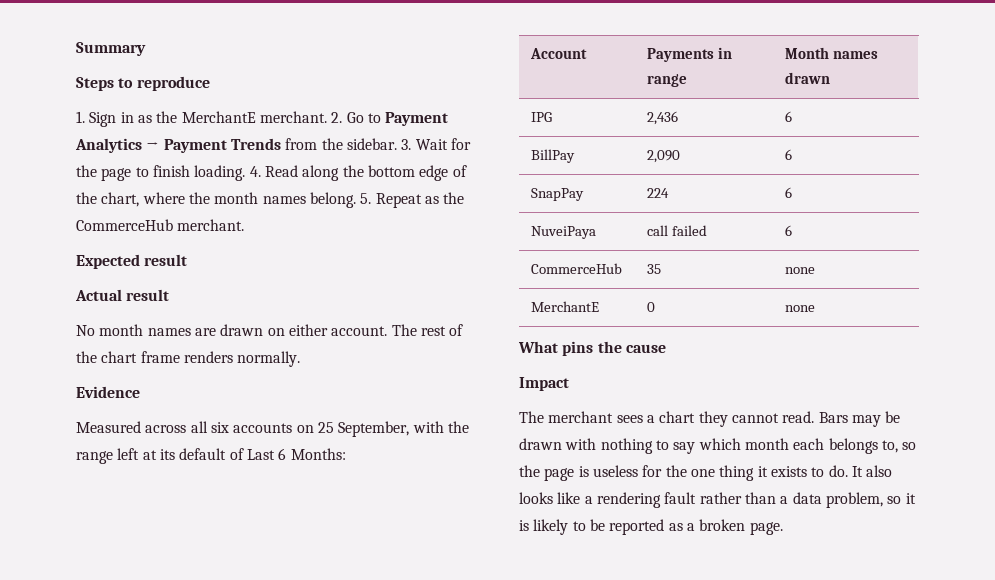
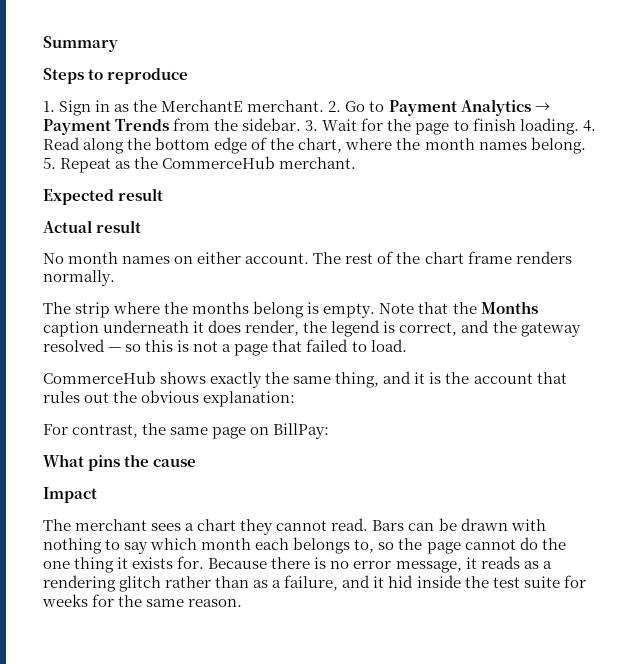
- No month names are drawn on either account.
+ No month names on either account.
- Evidence
- Measured across all six accounts on 25 September, with the range left at its default of Last 6 Months:
- Account | Payments in range | Month names drawn
- IPG | 2,436 | 6
- BillPay | 2,090 | 6
- SnapPay | 224 | 6
- NuveiPaya | call failed | 6
- CommerceHub | 35 | none
- MerchantE | 0 | none
+ The strip where the months belong is empty. Note that the Months caption underneath it does render, the legend is correct, and the gateway resolved — so this is not a page that failed to load.
+ CommerceHub shows exactly the same thing, and it is the account that rules out the obvious explanation:
+ For contrast, the same page on BillPay:
- Bars may be drawn with nothing to say which month each belongs to, so the page is useless for the one thing it exists to do. It also looks like a rendering fault rather than a data problem, so it is likely to be reported as a broken page.
+ Bars can be drawn with nothing to say which month each belongs to, so the page cannot do the one thing it exists for. Because there is no error message, it reads as a rendering glitch rather than as a failure, and it hid inside the test suite for weeks for the same reason.

